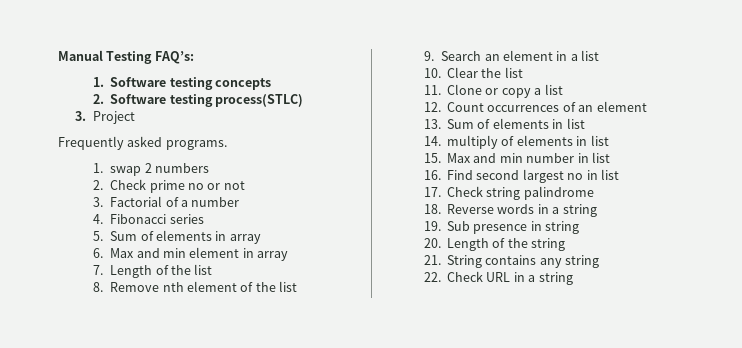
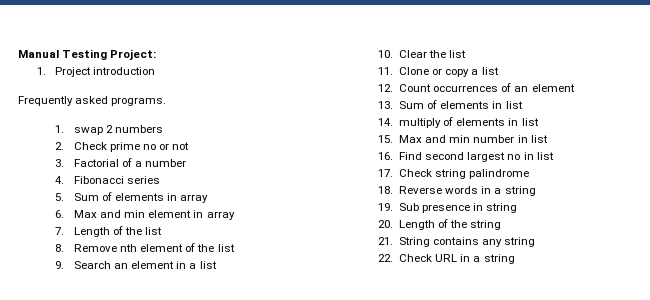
- Manual Testing FAQ’s:
- 1. Software testing concepts
- 2. Software testing process(STLC)
- 3. Project
+ Manual Testing Project:
+ 1. Project introduction

